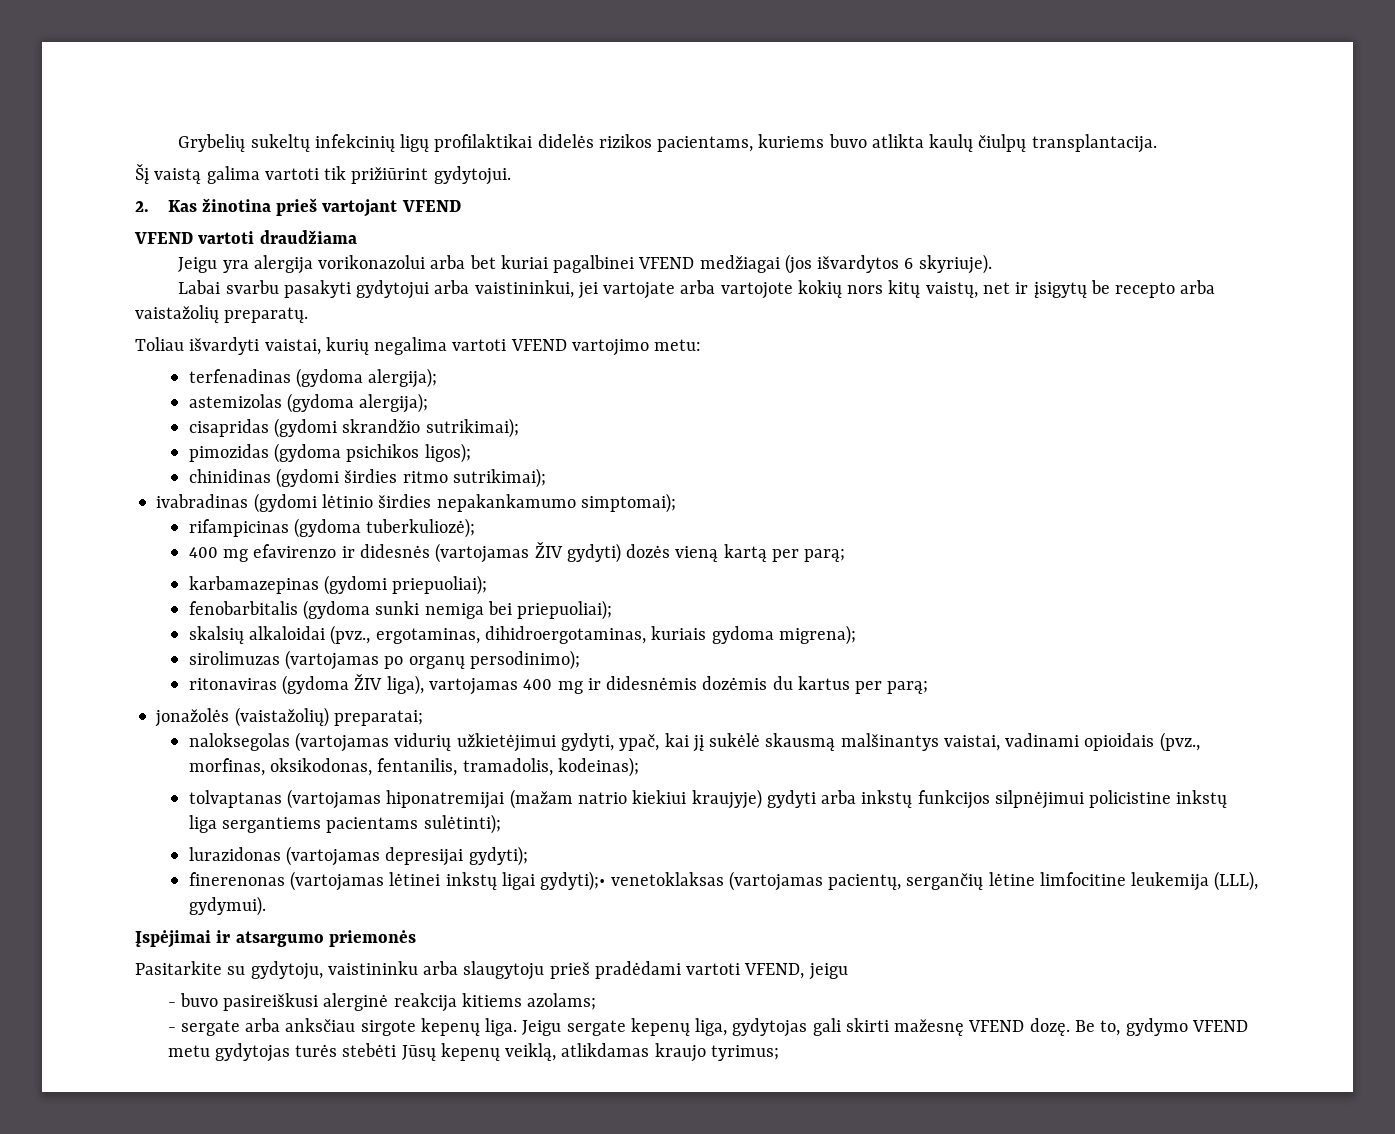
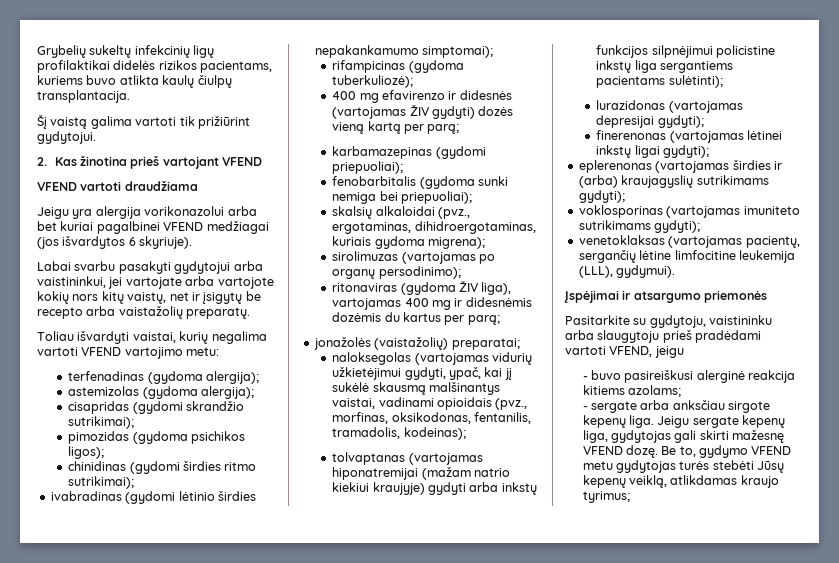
- finerenonas (vartojamas lėtinei inkstų ligai gydyti);• venetoklaksas (vartojamas pacientų, sergančių lėtine limfocitine leukemija (LLL), gydymui).
+ finerenonas (vartojamas lėtinei inkstų ligai gydyti);
+ eplerenonas (vartojamas širdies ir (arba) kraujagyslių sutrikimams gydyti);
+ voklosporinas (vartojamas imuniteto sutrikimams gydyti);
+ venetoklaksas (vartojamas pacientų, sergančių lėtine limfocitine leukemija (LLL), gydymui).

